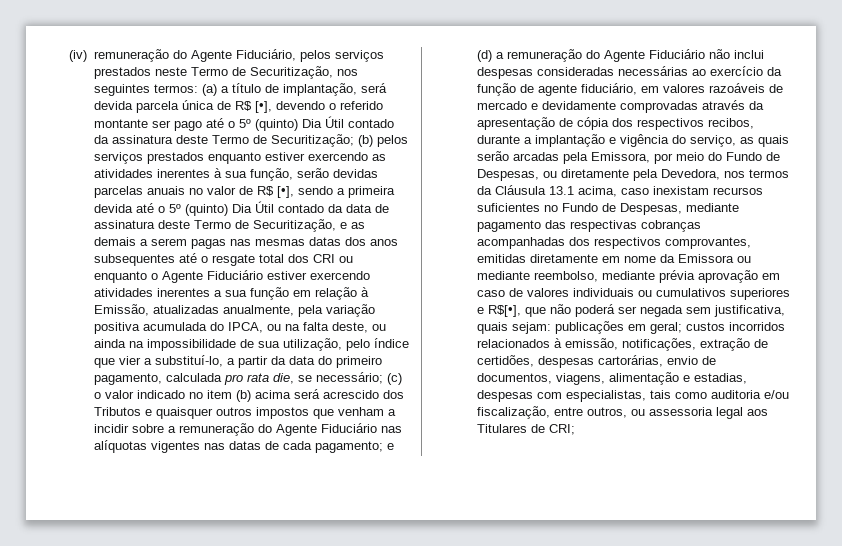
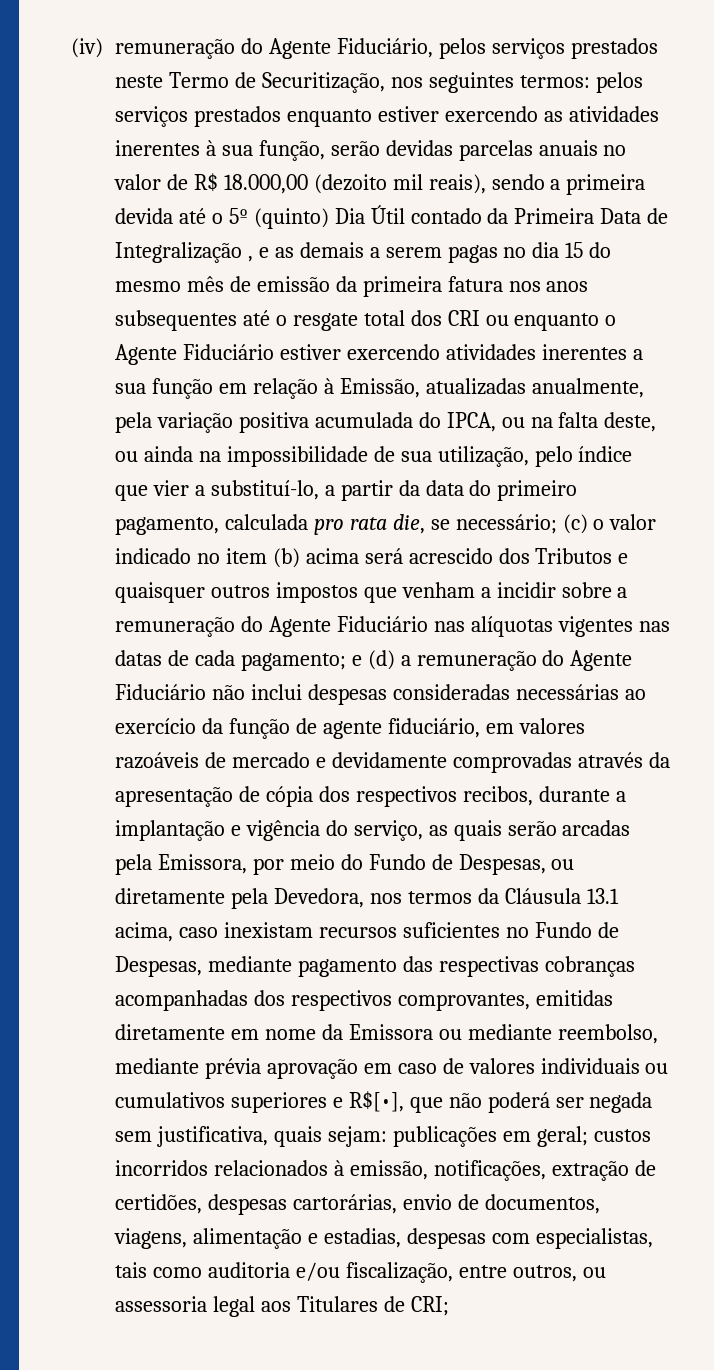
- (a) a título de implantação, será devida parcela única de R$ [•], devendo o referido montante ser pago até o 5º (quinto) Dia Útil contado da assinatura deste Termo de Securitização; (b) pelos serviços prestados enquanto estiver exercendo as atividades inerentes à sua função, serão devidas parcelas anuais no valor de R$ [•], sendo a primeira devida até o 5º (quinto) Dia Útil contado da data de assinatura deste Termo de Securitização, e as demais a serem pagas nas mesmas datas dos anos subsequentes até o resgate total dos CRI ou enquanto o Agente Fiduciário estiver exercendo atividades inerentes a sua função em relação à Emissão, atualizadas anualmente, pela variação positiva acumulada do IPCA, ou na falta deste, ou ainda na impossibilidade de sua utilização, pelo índice que vier a substituí-lo, a partir da data do primeiro pagamento, calculada pro rata die, se necessário;
+ pelos serviços prestados enquanto estiver exercendo as atividades inerentes à sua função, serão devidas parcelas anuais no valor de R$ 18.000,00 (dezoito mil reais), sendo a primeira devida até o 5º (quinto) Dia Útil contado da Primeira Data de Integralização , e as demais a serem pagas no dia 15 do mesmo mês de emissão da primeira fatura nos anos subsequentes até o resgate total dos CRI ou enquanto o Agente Fiduciário estiver exercendo atividades inerentes a sua função em relação à Emissão, atualizadas anualmente, pela variação positiva acumulada do IPCA, ou na falta deste, ou ainda na impossibilidade de sua utilização, pelo índice que vier a substituí-lo, a partir da data do primeiro pagamento, calculada pro rata die, se necessário;

